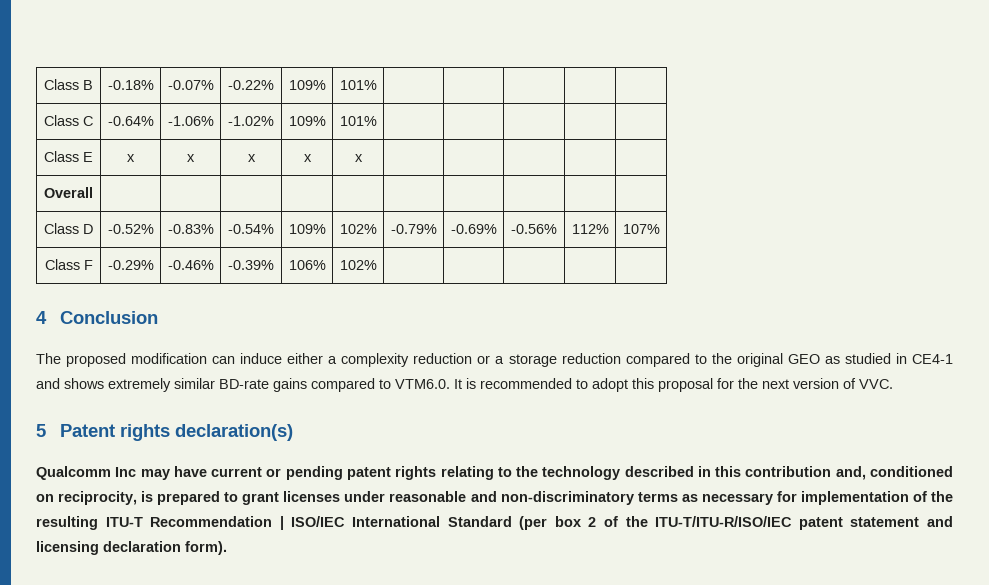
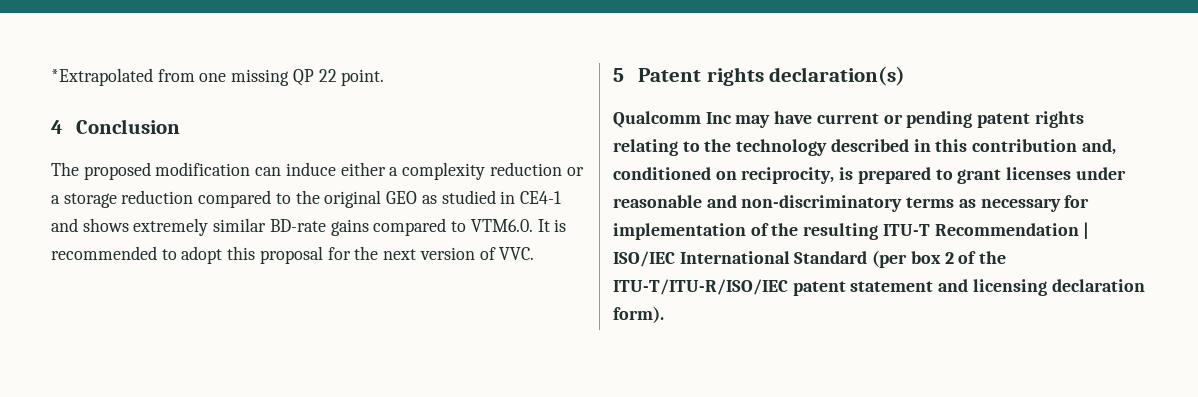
- Class B | -0.18% | -0.07% | -0.22% | 109% | 101% | | | | |
- Class C | -0.64% | -1.06% | -1.02% | 109% | 101% | | | | |
- Class E | x | x | x | x | x | | | | |
- Overall | | | | | | | | | |
- Class D | -0.52% | -0.83% | -0.54% | 109% | 102% | -0.79% | -0.69% | -0.56% | 112% | 107%
- Class F | -0.29% | -0.46% | -0.39% | 106% | 102% | | | | |
+ *Extrapolated from one missing QP 22 point.

